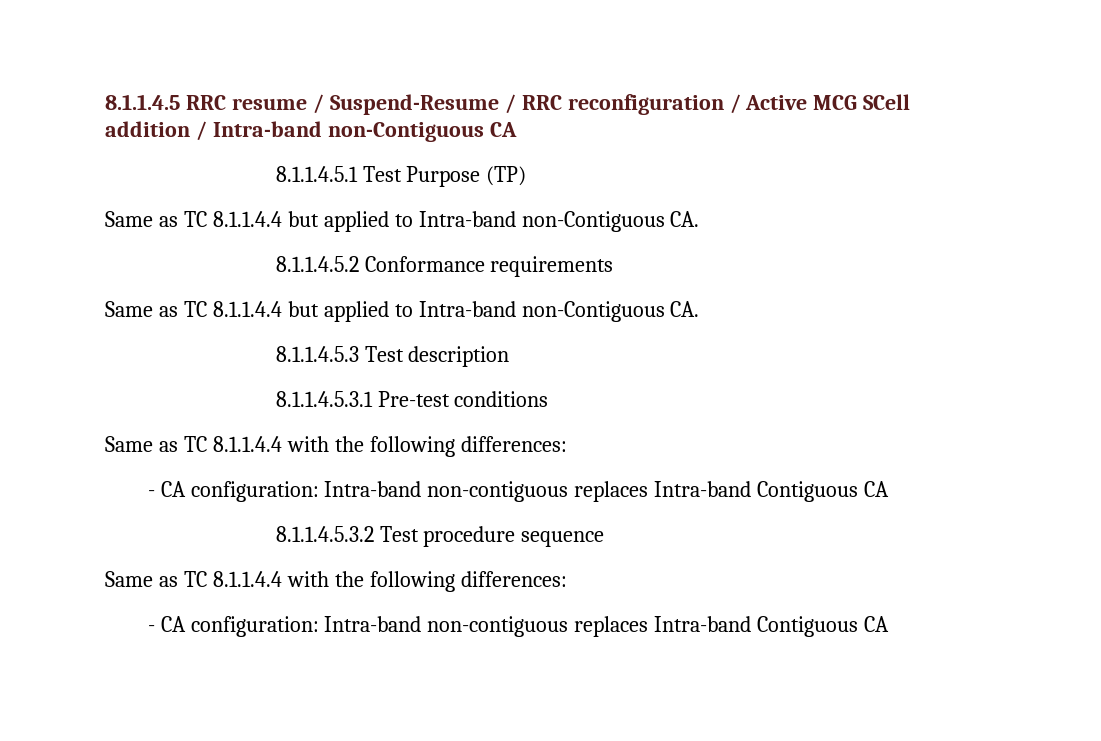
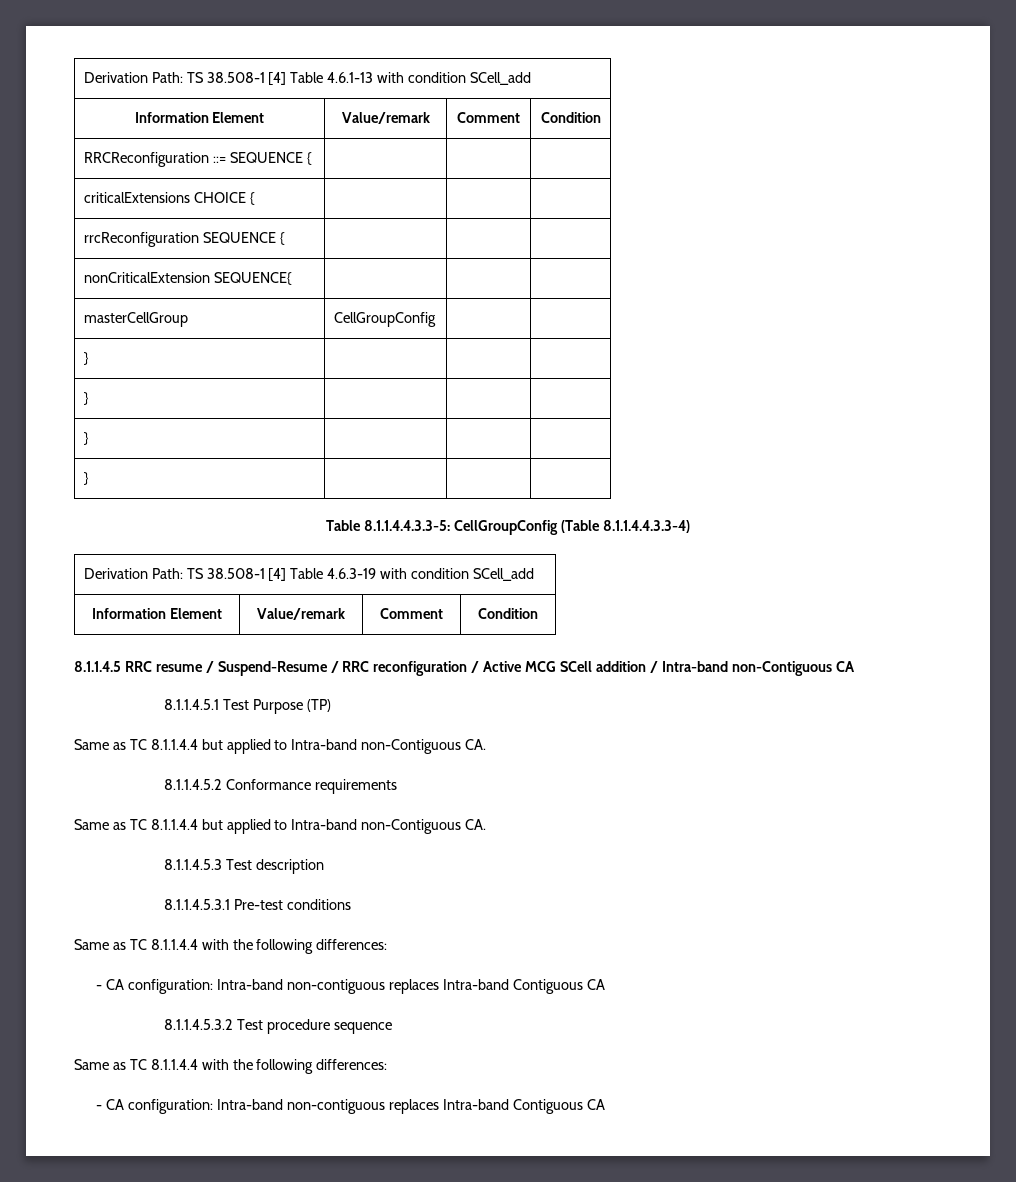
+ Derivation Path: TS 38.508-1 [4] Table 4.6.1-13 with condition SCell_add
+ Information Element | Value/remark | Comment | Condition
+ RRCReconfiguration ::= SEQUENCE { | | |
+ criticalExtensions CHOICE { | | |
+ rrcReconfiguration SEQUENCE { | | |
+ nonCriticalExtension SEQUENCE{ | | |
+ masterCellGroup | CellGroupConfig | |
+ } | | |
+ } | | |
+ } | | |
+ } | | |
+ Table 8.1.1.4.4.3.3-5: CellGroupConfig (Table 8.1.1.4.4.3.3-4)
+ Derivation Path: TS 38.508-1 [4] Table 4.6.3-19 with condition SCell_add
+ Information Element | Value/remark | Comment | Condition

